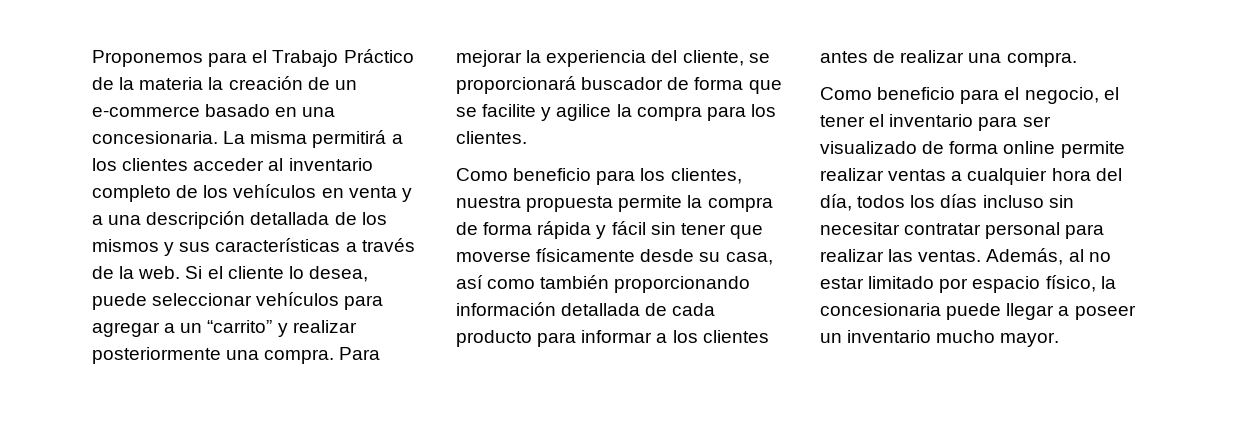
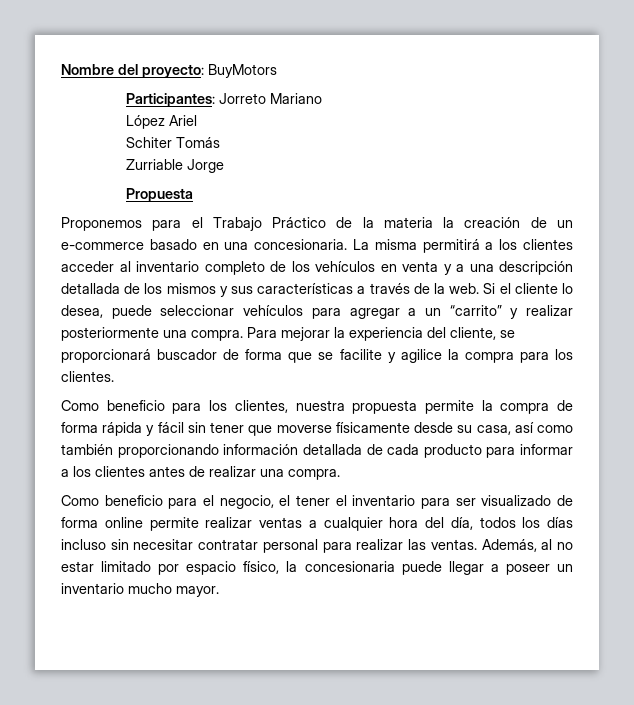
+ Nombre del proyecto: BuyMotors
+ Participantes: Jorreto Mariano
+ López Ariel
+ Schiter Tomás
+ Zurriable Jorge
+ Propuesta

